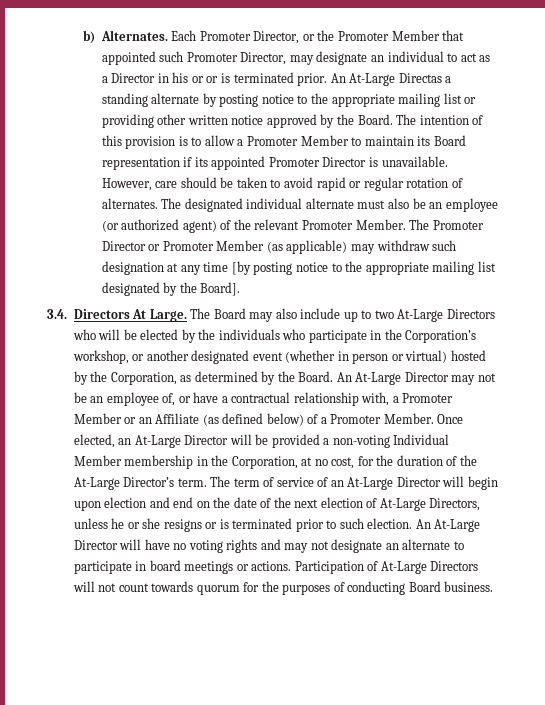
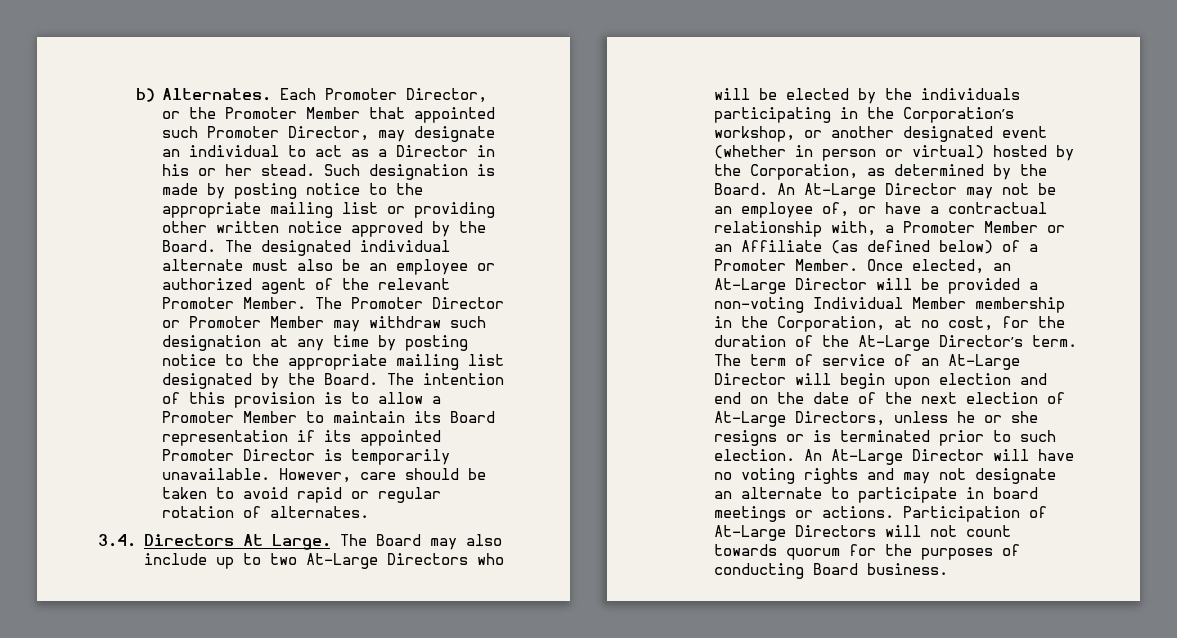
- Each Promoter Director, or the Promoter Member that appointed such Promoter Director, may designate an individual to act as a Director in his or or is terminated prior. An At-Large Directas a standing alternate by posting notice to the appropriate mailing list or providing other written notice approved by the Board.
+ Each Promoter Director, or the Promoter Member that appointed such Promoter Director, may designate an individual to act as a Director in his or her stead. Such designation is made by posting notice to the appropriate mailing list or providing other written notice approved by the Board.
- The intention of this provision is to allow a Promoter Member to maintain its Board representation if its appointed Promoter Director is unavailable.
+ The designated individual alternate must also be an employee or authorized agent of the relevant Promoter Member. The Promoter Director or Promoter Member may withdraw such designation at any time by posting notice to the appropriate mailing list designated by the Board. The intention of this provision is to allow a Promoter Member to maintain its Board representation if its appointed Promoter Director is temporarily unavailable.
- The designated individual alternate must also be an employee (or authorized agent) of the relevant Promoter Member. The Promoter Director or Promoter Member (as applicable) may withdraw such designation at any time [by posting notice to the appropriate mailing list designated by the Board].
- The Board may also include up to two At-Large Directors who will be elected by the individuals who participate in the Corporation’s workshop, or another designated event (whether in person or virtual) hosted by the Corporation, as determined by the Board.
+ The Board may also include up to two At-Large Directors who will be elected by the individuals participating in the Corporation’s workshop, or another designated event (whether in person or virtual) hosted by the Corporation, as determined by the Board.

